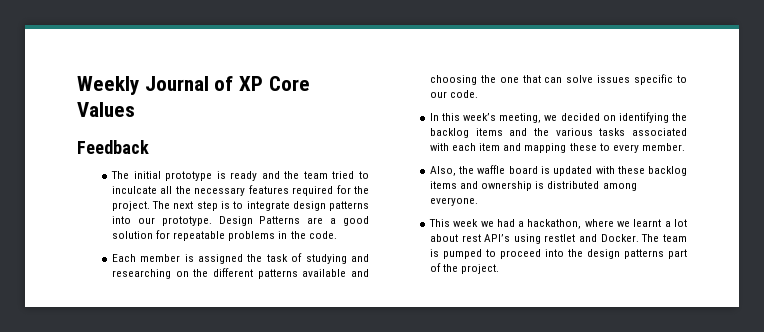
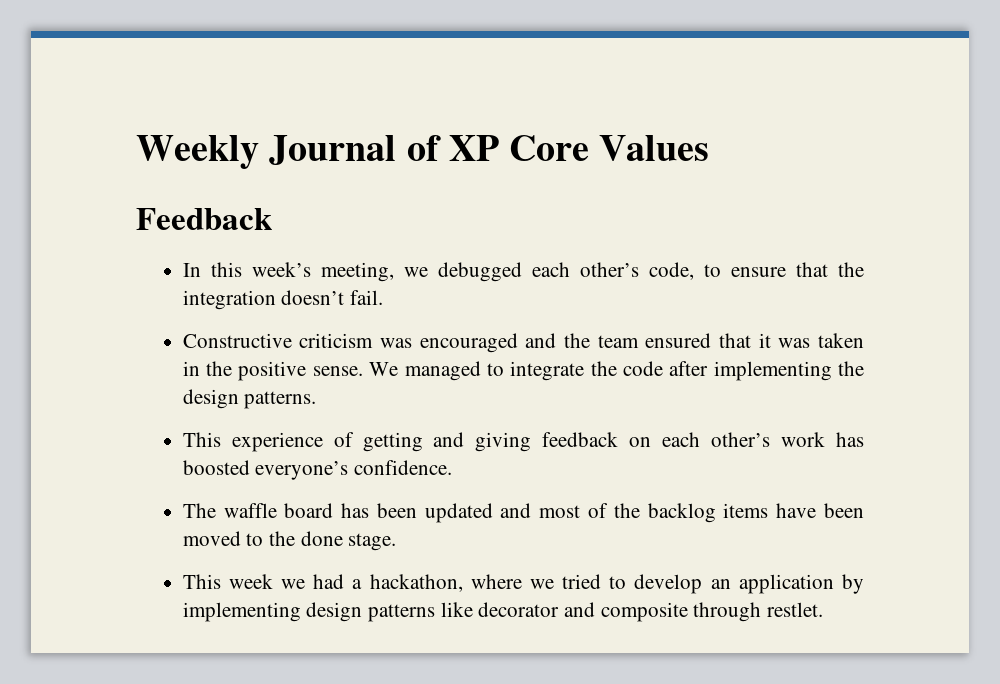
- The initial prototype is ready and the team tried to inculcate all the necessary features required for the project. The next step is to integrate design patterns into our prototype. Design Patterns are a good solution for repeatable problems in the code.
- Each member is assigned the task of studying and researching on the different patterns available and choosing the one that can solve issues specific to our code.
- In this week’s meeting, we decided on identifying the backlog items and the various tasks associated with each item and mapping these to every member.
- Also, the waffle board is updated with these backlog items and ownership is distributed among everyone.
+ In this week’s meeting, we debugged each other’s code, to ensure that the integration doesn’t fail.
+ Constructive criticism was encouraged and the team ensured that it was taken in the positive sense. We managed to integrate the code after implementing the design patterns.
+ This experience of getting and giving feedback on each other’s work has boosted everyone’s confidence.
+ The waffle board has been updated and most of the backlog items have been moved to the done stage.
- This week we had a hackathon, where we learnt a lot about rest API’s using restlet and Docker. The team is pumped to proceed into the design patterns part of the project.
+ This week we had a hackathon, where we tried to develop an application by implementing design patterns like decorator and composite through restlet.

